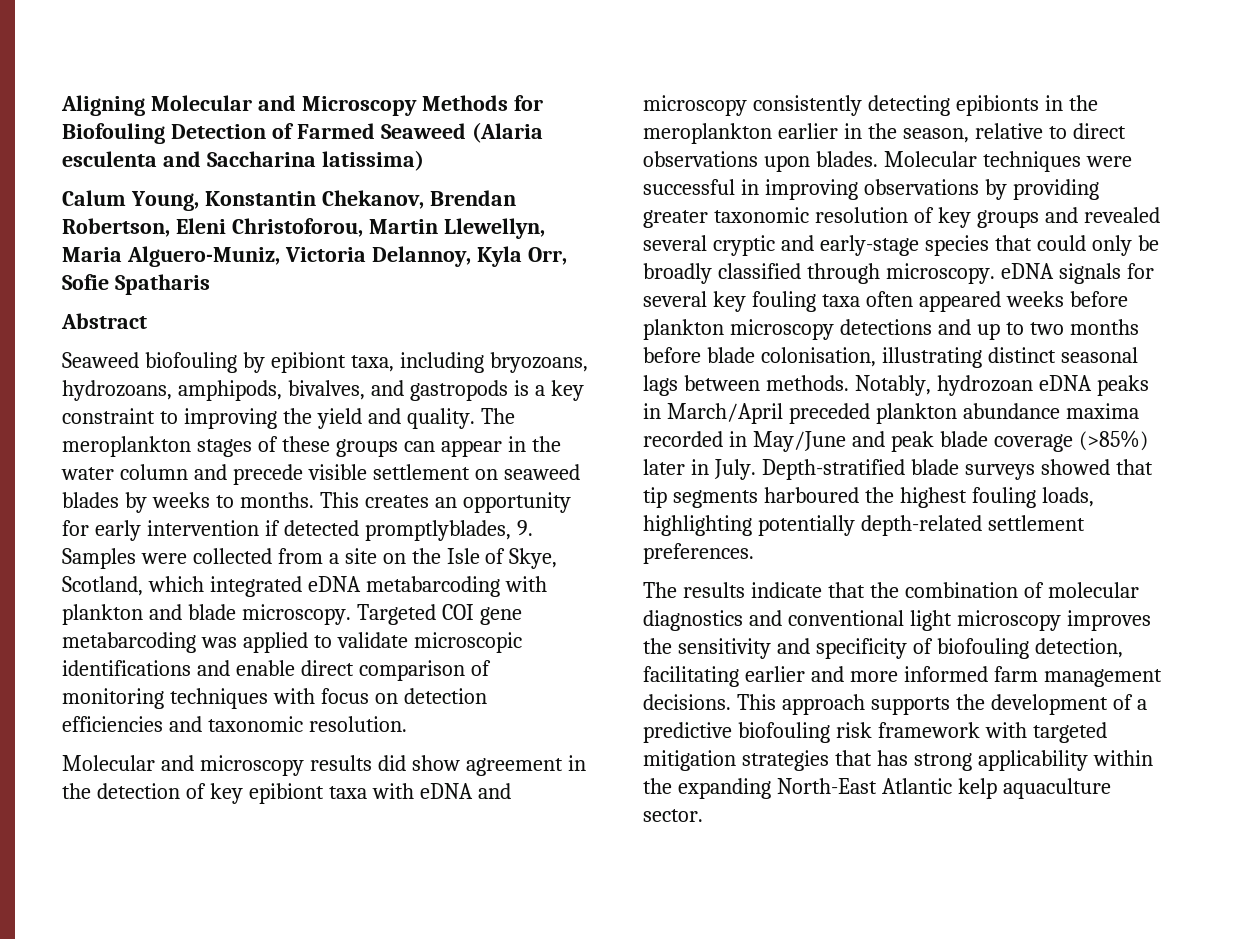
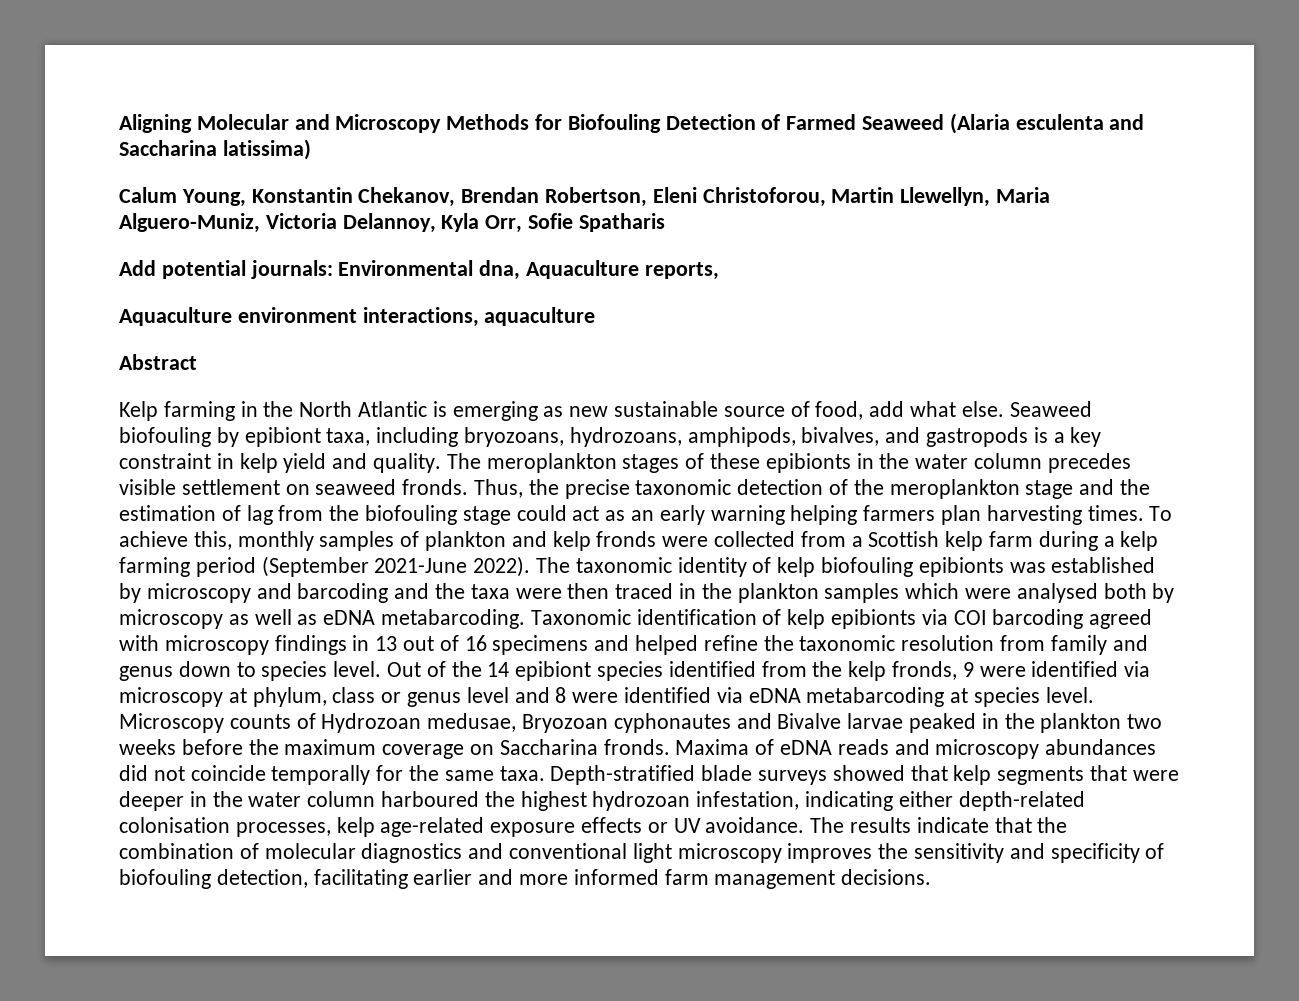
+ Add potential journals: Environmental dna, Aquaculture reports,
+ Aquaculture environment interactions, aquaculture
  Abstract
- Seaweed biofouling by epibiont taxa, including bryozoans, hydrozoans, amphipods, bivalves, and gastropods is a key constraint to improving the yield and quality.
+ Kelp farming in the North Atlantic is emerging as new sustainable source of food, add what else. Seaweed biofouling by epibiont taxa, including bryozoans, hydrozoans, amphipods, bivalves, and gastropods is a key constraint in kelp yield and quality.
- The meroplankton stages of these groups can appear in the water column and precede visible settlement on seaweed blades by weeks to months. This creates an opportunity for early intervention if detected promptlyblades, 9. Samples were collected from a site on the Isle of Skye, Scotland, which integrated eDNA metabarcoding with plankton and blade microscopy. Targeted COI gene metabarcoding was applied to validate microscopic identifications and enable direct comparison of monitoring techniques with focus on detection efficiencies and taxonomic resolution.
- Molecular and microscopy results did show agreement in the detection of key epibiont taxa with eDNA and microscopy consistently detecting epibionts in the meroplankton earlier in the season, relative to direct observations upon blades. Molecular techniques were successful in improving observations by providing greater taxonomic resolution of key groups and revealed several cryptic and early-stage species that could only be broadly classified through microscopy. eDNA signals for several key fouling taxa often appeared weeks before plankton microscopy detections and up to two months before blade colonisation, illustrating distinct seasonal lags between methods. Notably, hydrozoan eDNA peaks in March/April preceded plankton abundance maxima recorded in May/June and peak blade coverage (>85%) later in July.
+ The meroplankton stages of these epibionts in the water column precedes visible settlement on seaweed fronds. Thus, the precise taxonomic detection of the meroplankton stage and the estimation of lag from the biofouling stage could act as an early warning helping farmers plan harvesting times. To achieve this, monthly samples of plankton and kelp fronds were collected from a Scottish kelp farm during a kelp farming period (September 2021-June 2022). The taxonomic identity of kelp biofouling epibionts was established by microscopy and barcoding and the taxa were then traced in the plankton samples which were analysed both by microscopy as well as eDNA metabarcoding. Taxonomic identification of kelp epibionts via COI barcoding agreed with microscopy findings in 13 out of 16 specimens and helped refine the taxonomic resolution from family and genus down to species level. Out of the 14 epibiont species identified from the kelp fronds, 9 were identified via microscopy at phylum, class or genus level and 8 were identified via eDNA metabarcoding at species level. Microscopy counts of Hydrozoan medusae, Bryozoan cyphonautes and Bivalve larvae peaked in the plankton two weeks before the maximum coverage on Saccharina fronds. Maxima of eDNA reads and microscopy abundances did not coincide temporally for the same taxa.
- Depth-stratified blade surveys showed that tip segments harboured the highest fouling loads, highlighting potentially depth-related settlement preferences.
- The results indicate that the combination of molecular diagnostics and conventional light microscopy improves the sensitivity and specificity of biofouling detection, facilitating earlier and more informed farm management decisions. This approach supports the development of a predictive biofouling risk framework with targeted mitigation strategies that has strong applicability within the expanding North-East Atlantic kelp aquaculture sector.
+ Depth-stratified blade surveys showed that kelp segments that were deeper in the water column harboured the highest hydrozoan infestation, indicating either depth-related colonisation processes, kelp age-related exposure effects or UV avoidance. The results indicate that the combination of molecular diagnostics and conventional light microscopy improves the sensitivity and specificity of biofouling detection, facilitating earlier and more informed farm management decisions.

